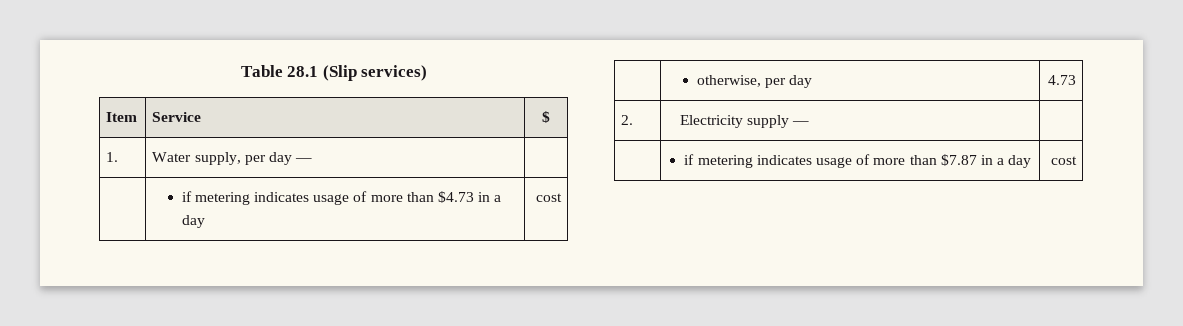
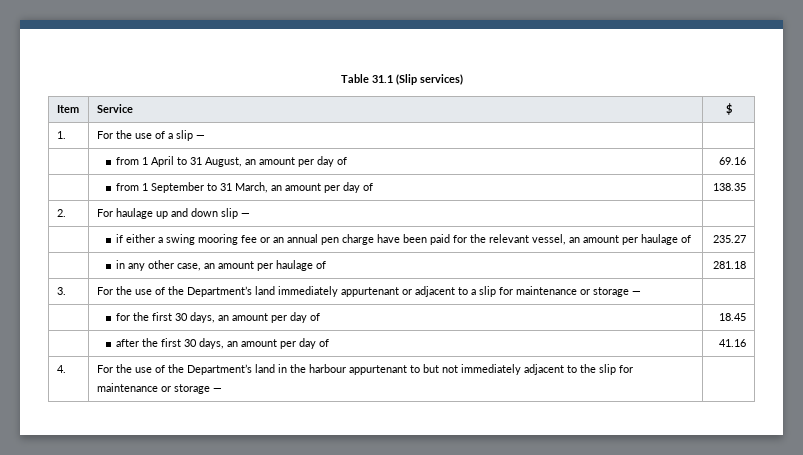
- Table 28.1 (Slip services)
+ Table 31.1 (Slip services)
- 1. | Water supply, per day — |
- | if metering indicates usage of more than $4.73 in a day | cost
- | otherwise, per day | 4.73
- 2. | Electricity supply — |
- | if metering indicates usage of more than $7.87 in a day | cost
+ 1. | For the use of a slip — |
+ | from 1 April to 31 August, an amount per day of | 69.16
+ | from 1 September to 31 March, an amount per day of | 138.35
+ 2. | For haulage up and down slip — |
+ | if either a swing mooring fee or an annual pen charge have been paid for the relevant vessel, an amount per haulage of | 235.27
+ | in any other case, an amount per haulage of | 281.18
+ 3. | For the use of the Department’s land immediately appurtenant or adjacent to a slip for maintenance or storage — |
+ | for the first 30 days, an amount per day of | 18.45
+ | after the first 30 days, an amount per day of | 41.16
+ 4. | For the use of the Department’s land in the harbour appurtenant to but not immediately adjacent to the slip for maintenance or storage — |

